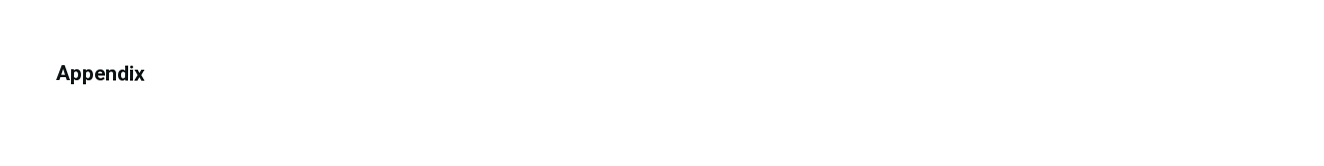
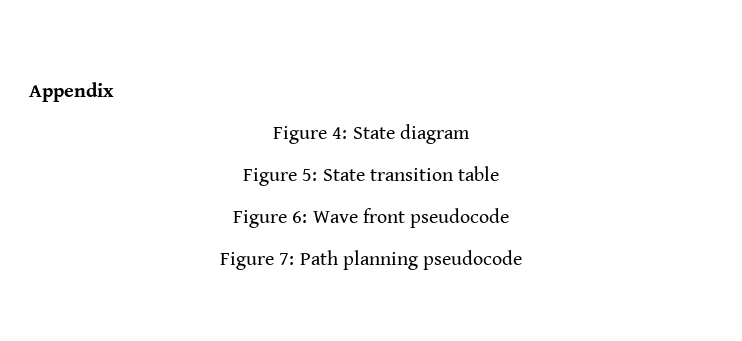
+ Figure 4: State diagram
+ Figure 5: State transition table
+ Figure 6: Wave front pseudocode
+ Figure 7: Path planning pseudocode

